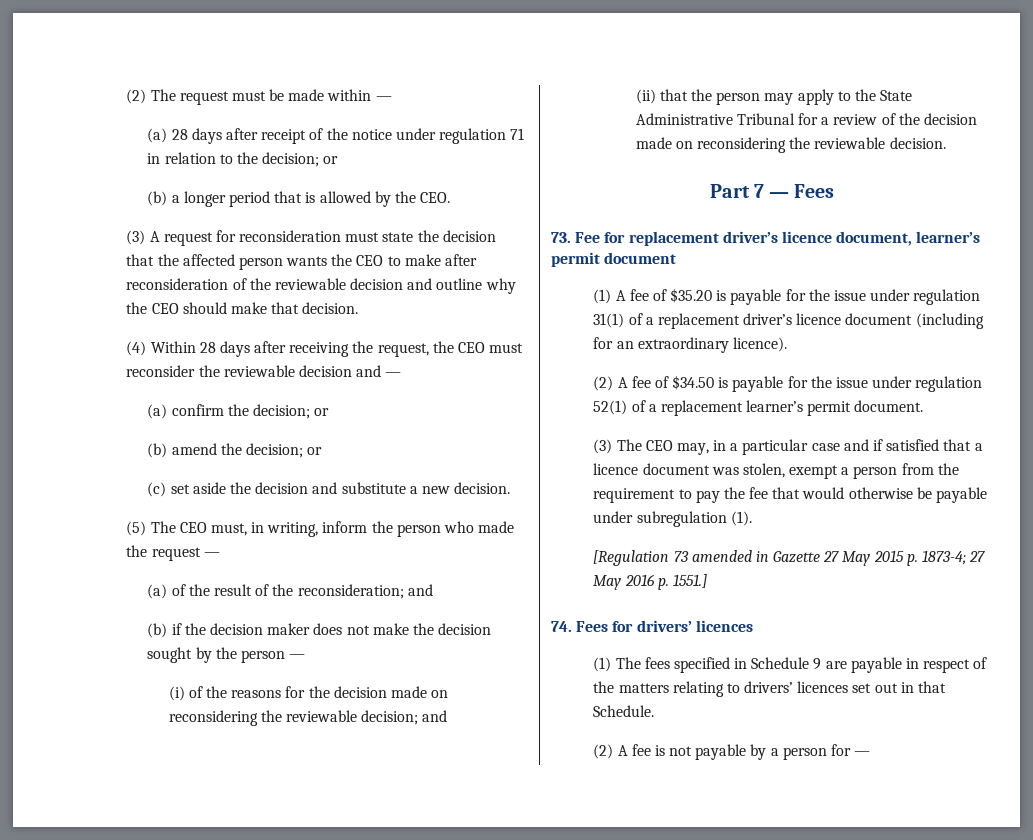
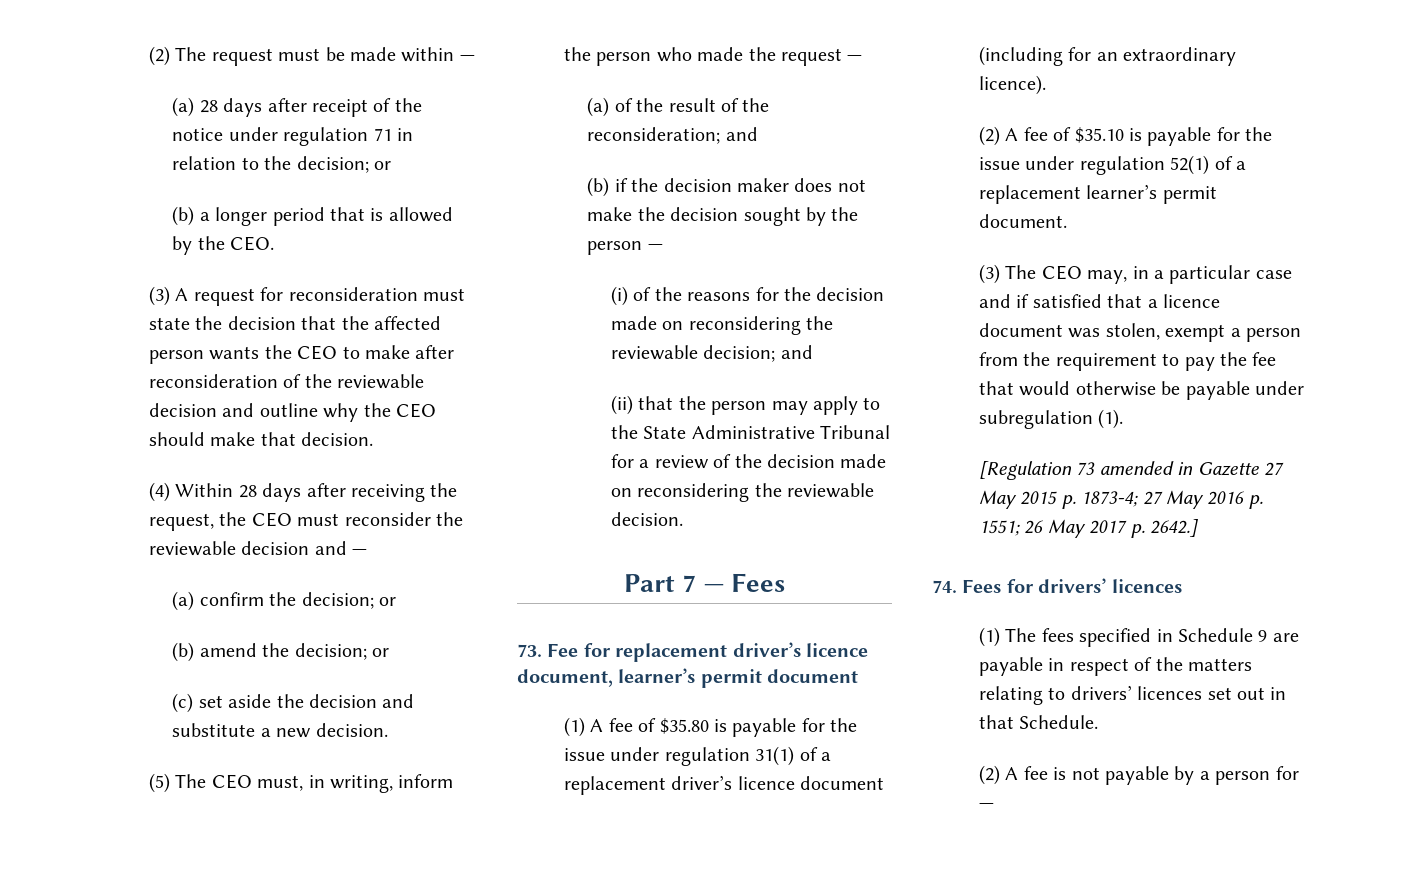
- (1) A fee of $35.20 is payable for the issue under regulation 31(1) of a replacement driver’s licence document (including for an extraordinary licence).
+ (1) A fee of $35.80 is payable for the issue under regulation 31(1) of a replacement driver’s licence document (including for an extraordinary licence).
- (2) A fee of $34.50 is payable for the issue under regulation 52(1) of a replacement learner’s permit document.
+ (2) A fee of $35.10 is payable for the issue under regulation 52(1) of a replacement learner’s permit document.
- [Regulation 73 amended in Gazette 27 May 2015 p. 1873-4; 27 May 2016 p. 1551.]
+ [Regulation 73 amended in Gazette 27 May 2015 p. 1873-4; 27 May 2016 p. 1551; 26 May 2017 p. 2642.]

